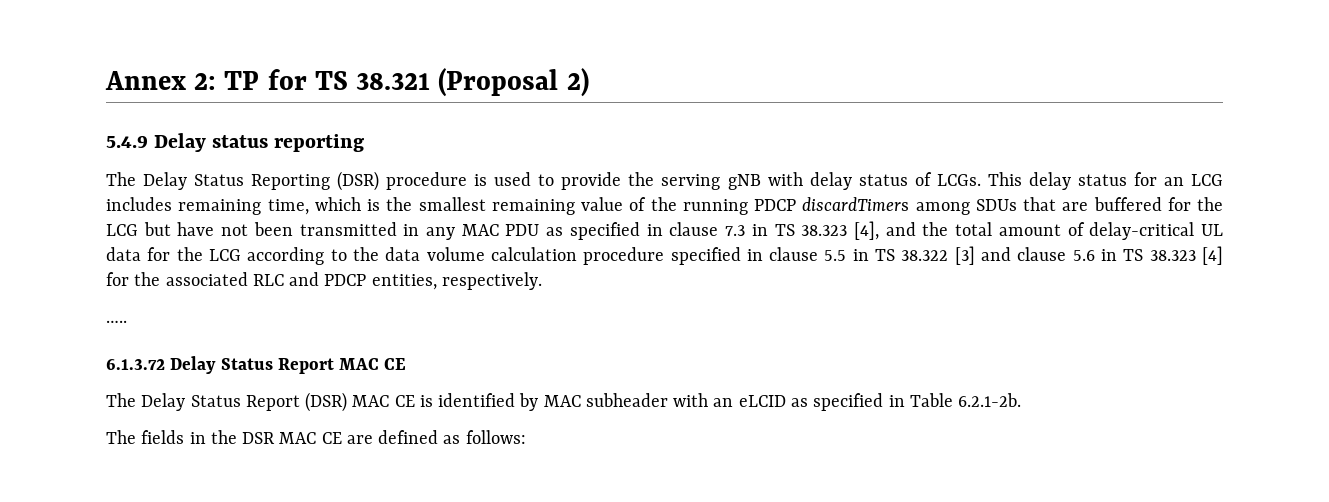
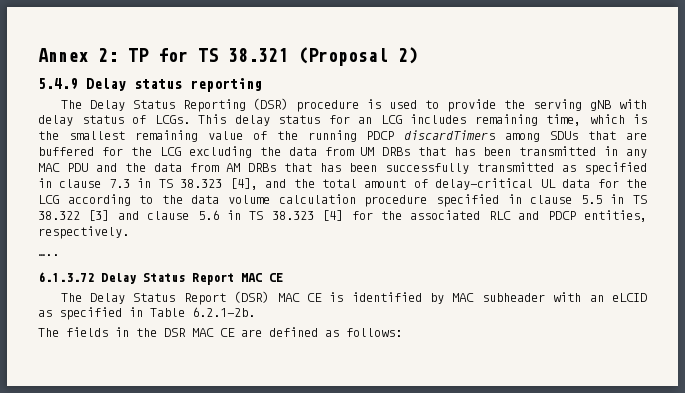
- This delay status for an LCG includes remaining time, which is the smallest remaining value of the running PDCP discardTimers among SDUs that are buffered for the LCG but have not been transmitted in any MAC PDU as specified in clause 7.3 in TS 38.323 [4], and the total amount of delay-critical UL data for the LCG according to the data volume calculation procedure specified in clause 5.5 in TS 38.322 [3] and clause 5.6 in TS 38.323 [4] for the associated RLC and PDCP entities, respectively.
+ This delay status for an LCG includes remaining time, which is the smallest remaining value of the running PDCP discardTimers among SDUs that are buffered for the LCG excluding the data from UM DRBs that has been transmitted in any MAC PDU and the data from AM DRBs that has been successfully transmitted as specified in clause 7.3 in TS 38.323 [4], and the total amount of delay-critical UL data for the LCG according to the data volume calculation procedure specified in clause 5.5 in TS 38.322 [3] and clause 5.6 in TS 38.323 [4] for the associated RLC and PDCP entities, respectively.

